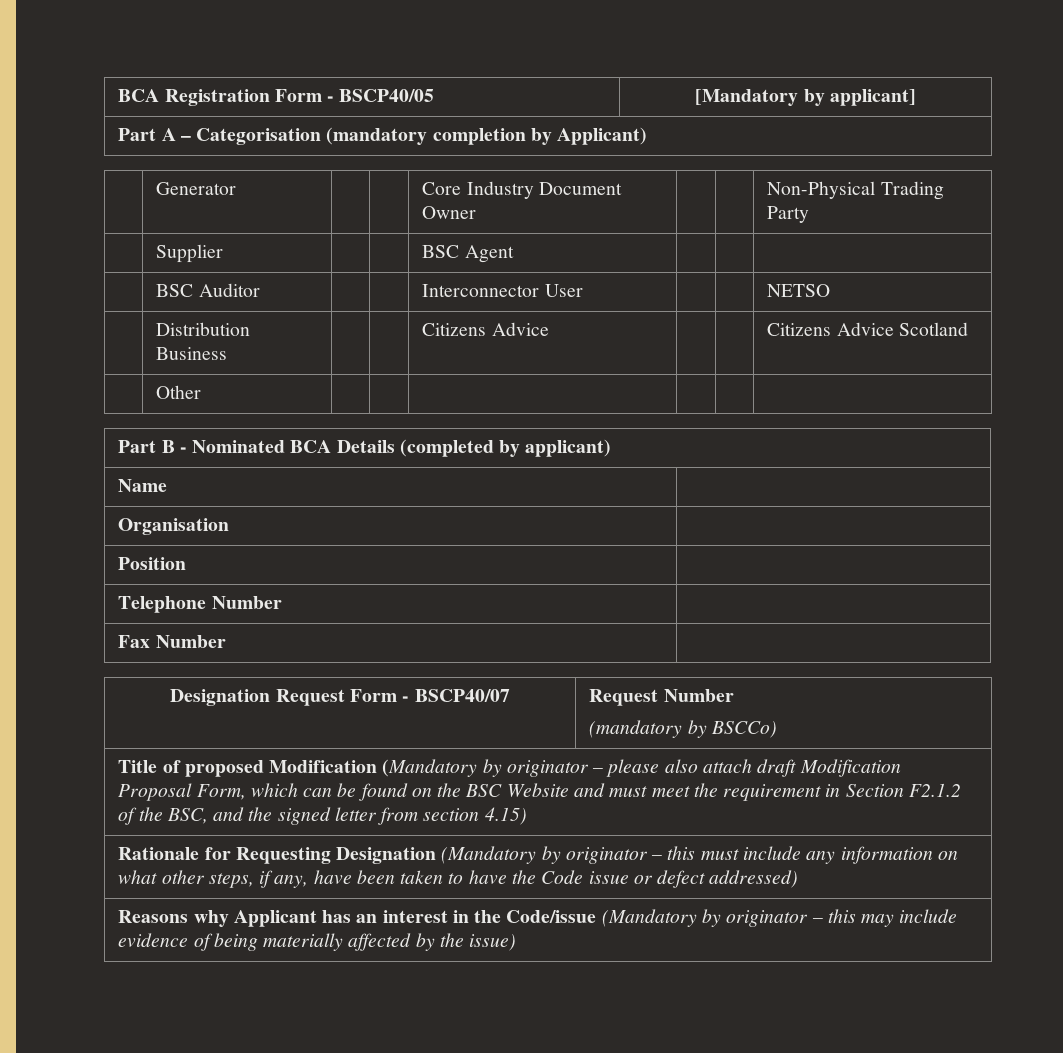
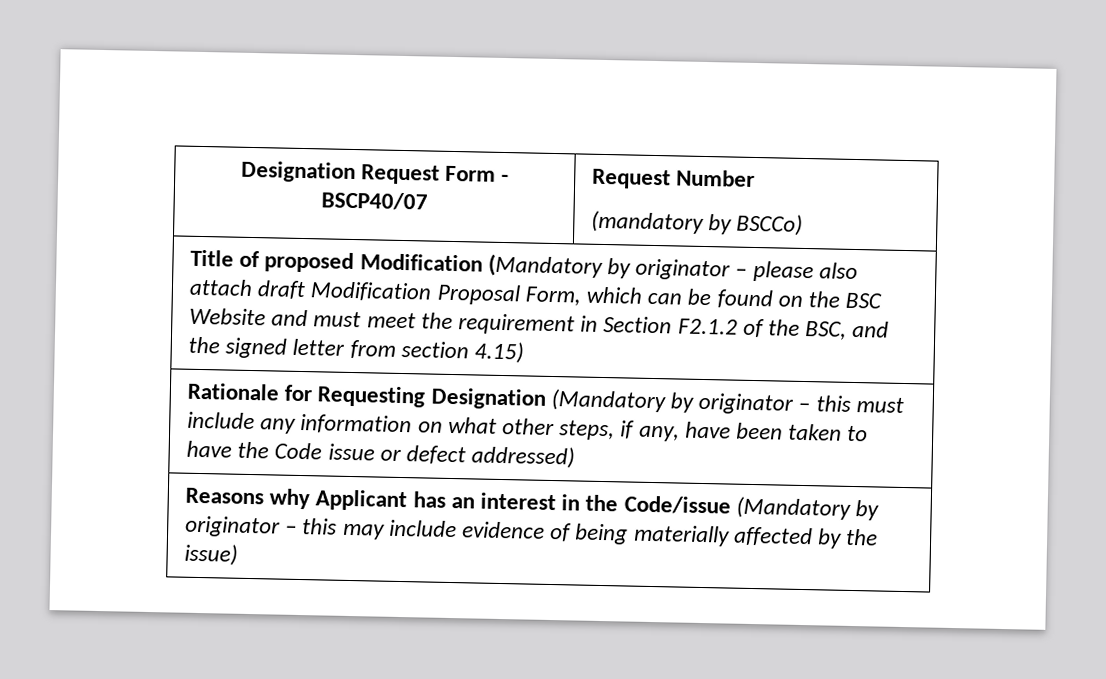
- BCA Registration Form - BSCP40/05 | [Mandatory by applicant]
- Part A – Categorisation (mandatory completion by Applicant)
- | Generator | | | Core Industry Document Owner | | | Non-Physical Trading Party
- | Supplier | | | BSC Agent | | |
- | BSC Auditor | | | Interconnector User | | | NETSO
- | Distribution Business | | | Citizens Advice | | | Citizens Advice Scotland
- | Other | | | | | |
- Part B - Nominated BCA Details (completed by applicant)
- Name |
- Organisation |
- Position |
- Telephone Number |
- Fax Number |

